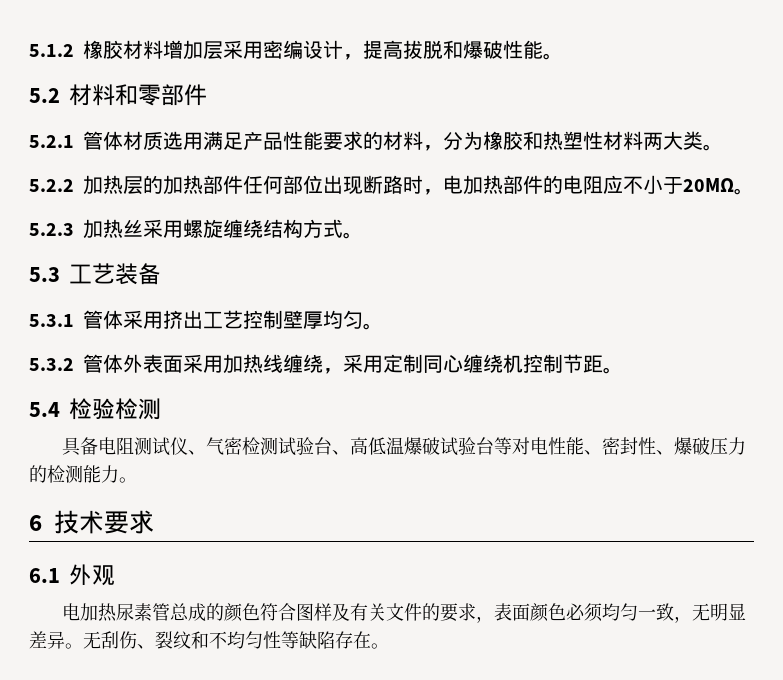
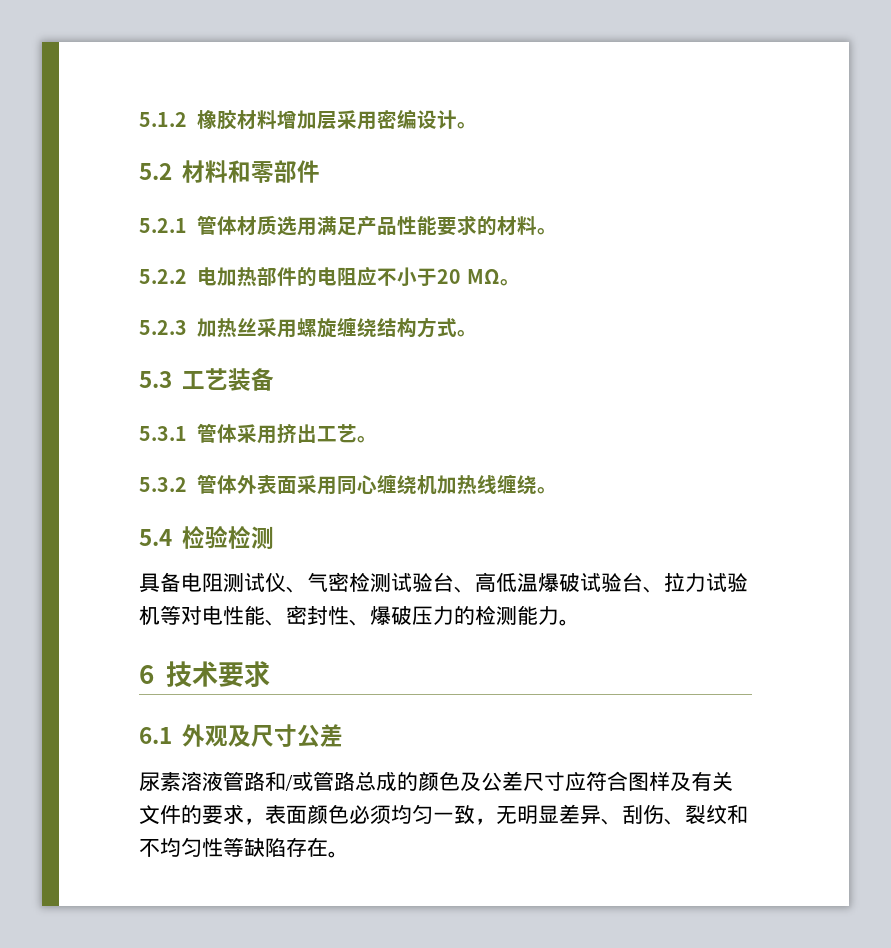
- 5.1.2橡胶材料增加层采用密编设计，提高拔脱和爆破性能。
+ 5.1.2橡胶材料增加层采用密编设计。
- 5.2.1管体材质选用满足产品性能要求的材料，分为橡胶和热塑性材料两大类。
- 5.2.2加热层的加热部件任何部位出现断路时，电加热部件的电阻应不小于20MΩ。
+ 5.2.1管体材质选用满足产品性能要求的材料。
+ 5.2.2电加热部件的电阻应不小于20 MΩ。
- 5.3.1管体采用挤出工艺控制壁厚均匀。
+ 5.3.1管体采用挤出工艺。
- 5.3.2管体外表面采用加热线缠绕，采用定制同心缠绕机控制节距。
+ 5.3.2管体外表面采用同心缠绕机加热线缠绕。
- 具备电阻测试仪、气密检测试验台、高低温爆破试验台等对电性能、密封性、爆破压力的检测能力。
+ 具备电阻测试仪、气密检测试验台、高低温爆破试验台、拉力试验机等对电性能、密封性、爆破压力的检测能力。
- 6.1外观
- 电加热尿素管总成的颜色符合图样及有关文件的要求，表面颜色必须均匀一致，无明显差异。无刮伤、裂纹和不均匀性等缺陷存在。
+ 6.1外观及尺寸公差
+ 尿素溶液管路和/或管路总成的颜色及公差尺寸应符合图样及有关文件的要求，表面颜色必须均匀一致，无明显差异、刮伤、裂纹和不均匀性等缺陷存在。

